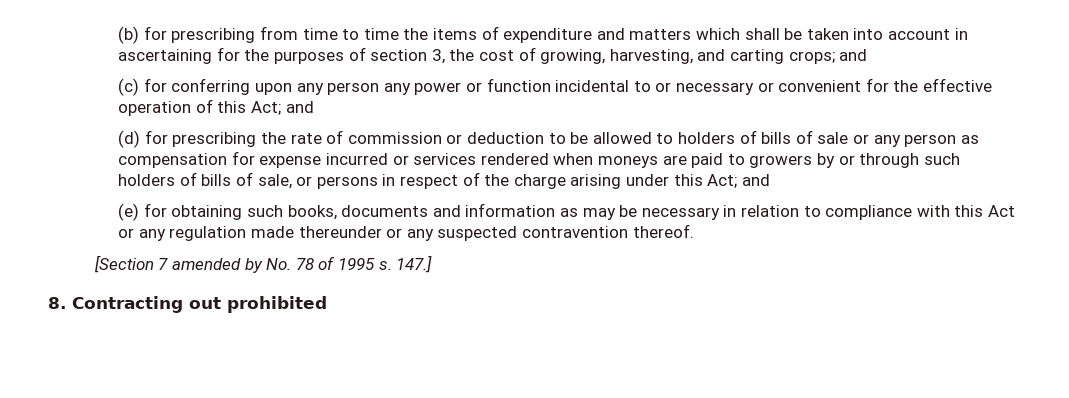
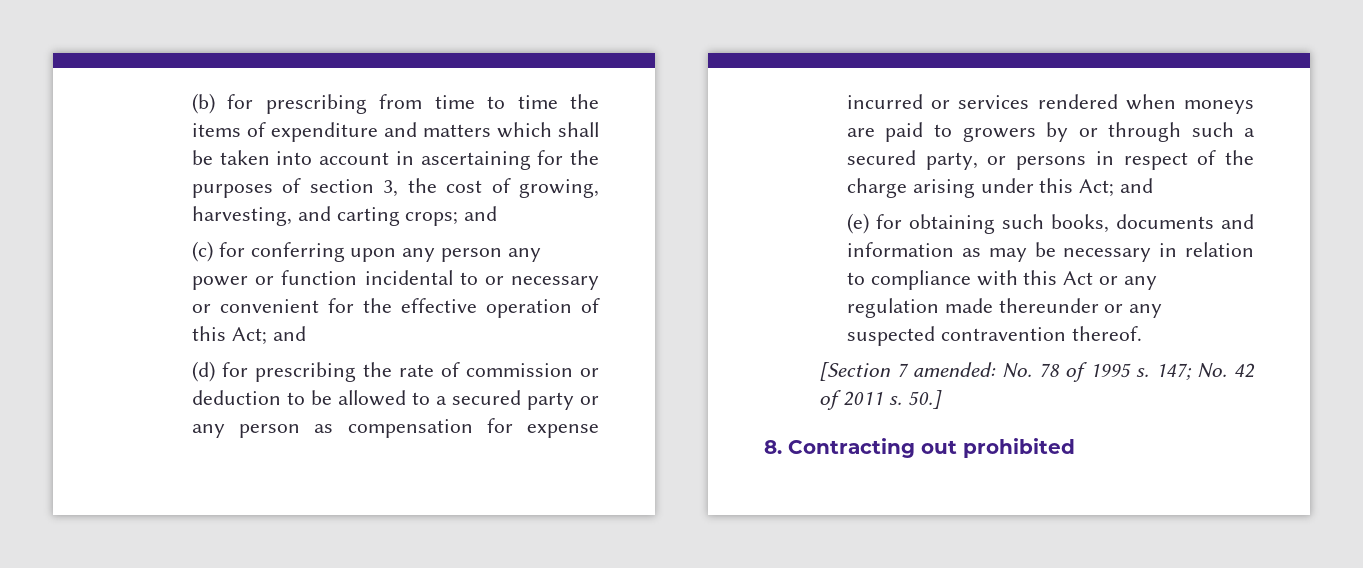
- (d) for prescribing the rate of commission or deduction to be allowed to holders of bills of sale or any person as compensation for expense incurred or services rendered when moneys are paid to growers by or through such holders of bills of sale, or persons in respect of the charge arising under this Act; and
+ (d) for prescribing the rate of commission or deduction to be allowed to a secured party or any person as compensation for expense incurred or services rendered when moneys are paid to growers by or through such a secured party, or persons in respect of the charge arising under this Act; and
- [Section 7 amended by No. 78 of 1995 s.
+ [Section 7 amended: No. 78 of 1995 s.
- 147.]
+ 147; No. 42 of 2011 s. 50.]

